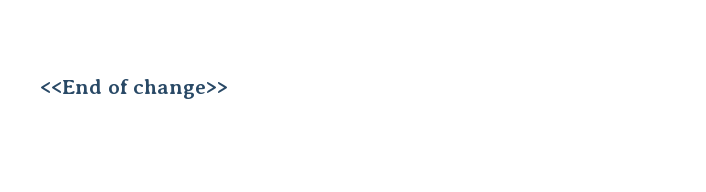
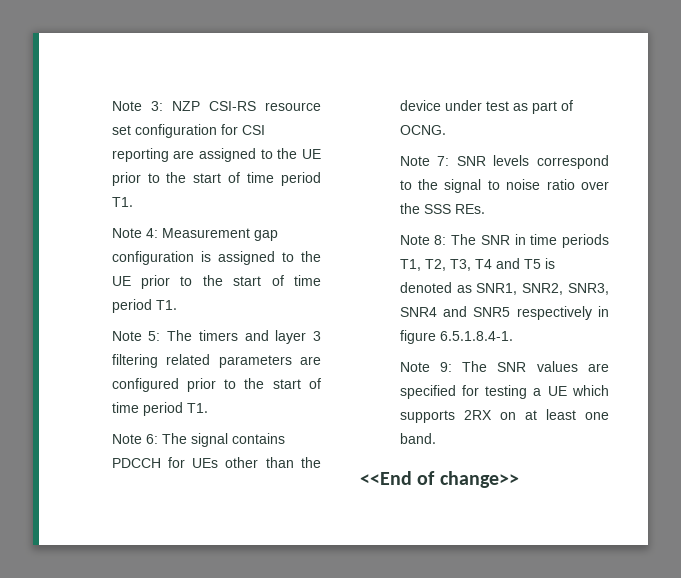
+ Note 3: NZP CSI-RS resource set configuration for CSI reporting are assigned to the UE prior to the start of time period T1.
+ Note 4: Measurement gap configuration is assigned to the UE prior to the start of time period T1.
+ Note 5: The timers and layer 3 filtering related parameters are configured prior to the start of time period T1.
+ Note 6: The signal contains PDCCH for UEs other than the device under test as part of OCNG.
+ Note 7: SNR levels correspond to the signal to noise ratio over the SSS REs.
+ Note 8: The SNR in time periods T1, T2, T3, T4 and T5 is denoted as SNR1, SNR2, SNR3, SNR4 and SNR5 respectively in figure 6.5.1.8.4-1.
+ Note 9: The SNR values are specified for testing a UE which supports 2RX on at least one band.

